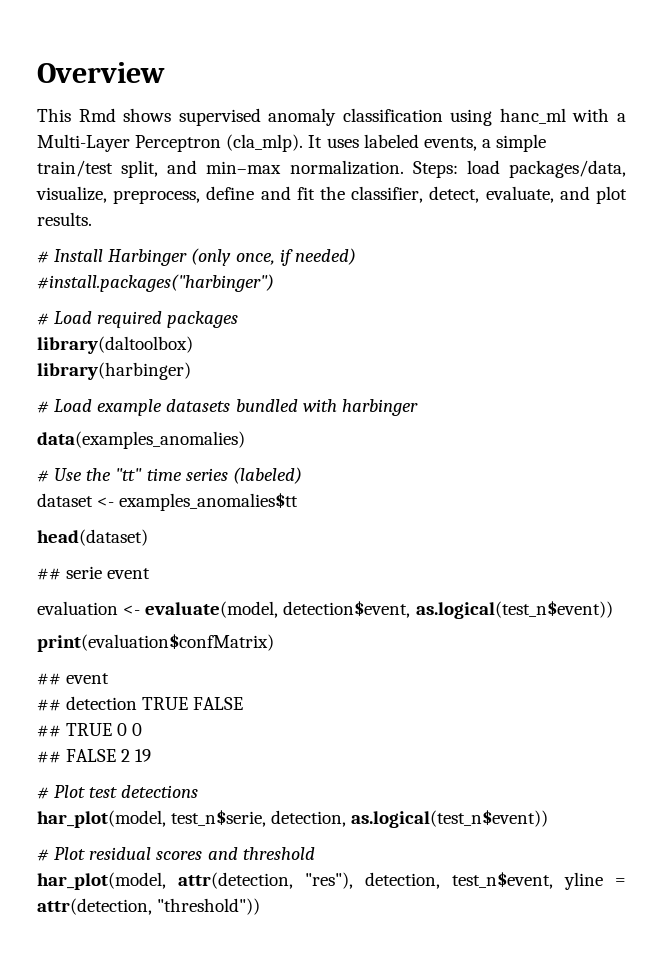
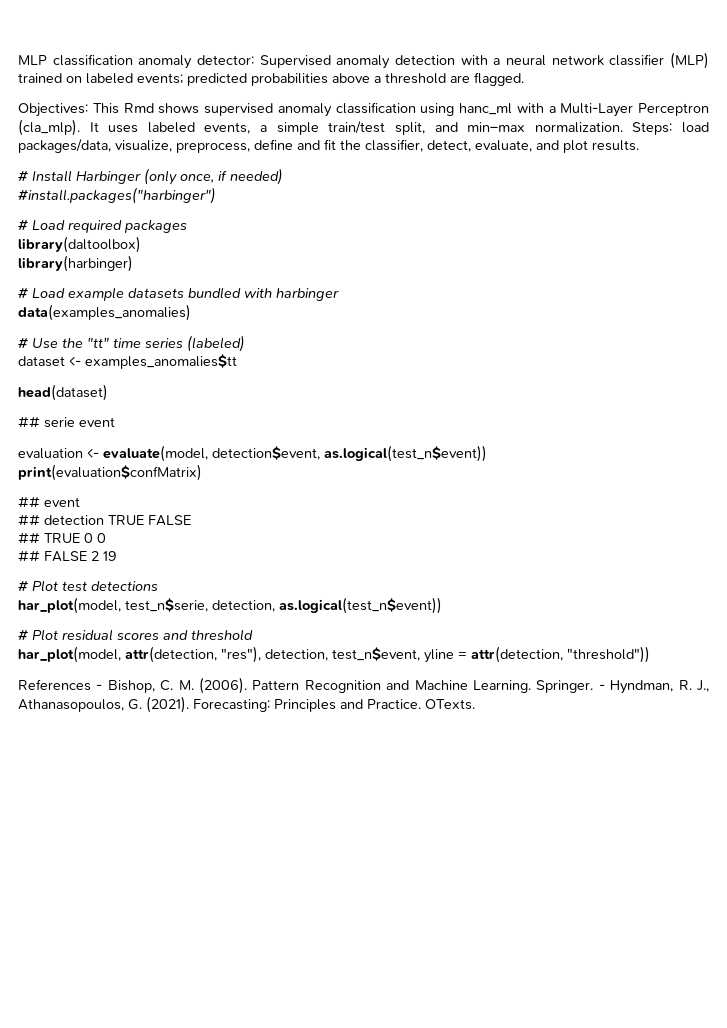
- Overview
- This Rmd shows supervised anomaly classification using hanc_ml with a Multi-Layer Perceptron (cla_mlp).
+ MLP classification anomaly detector: Supervised anomaly detection with a neural network classifier (MLP) trained on labeled events; predicted probabilities above a threshold are flagged.
+ Objectives: This Rmd shows supervised anomaly classification using hanc_ml with a Multi-Layer Perceptron (cla_mlp).
+ References - Bishop, C. M. (2006). Pattern Recognition and Machine Learning. Springer. - Hyndman, R. J., Athanasopoulos, G. (2021). Forecasting: Principles and Practice. OTexts.

